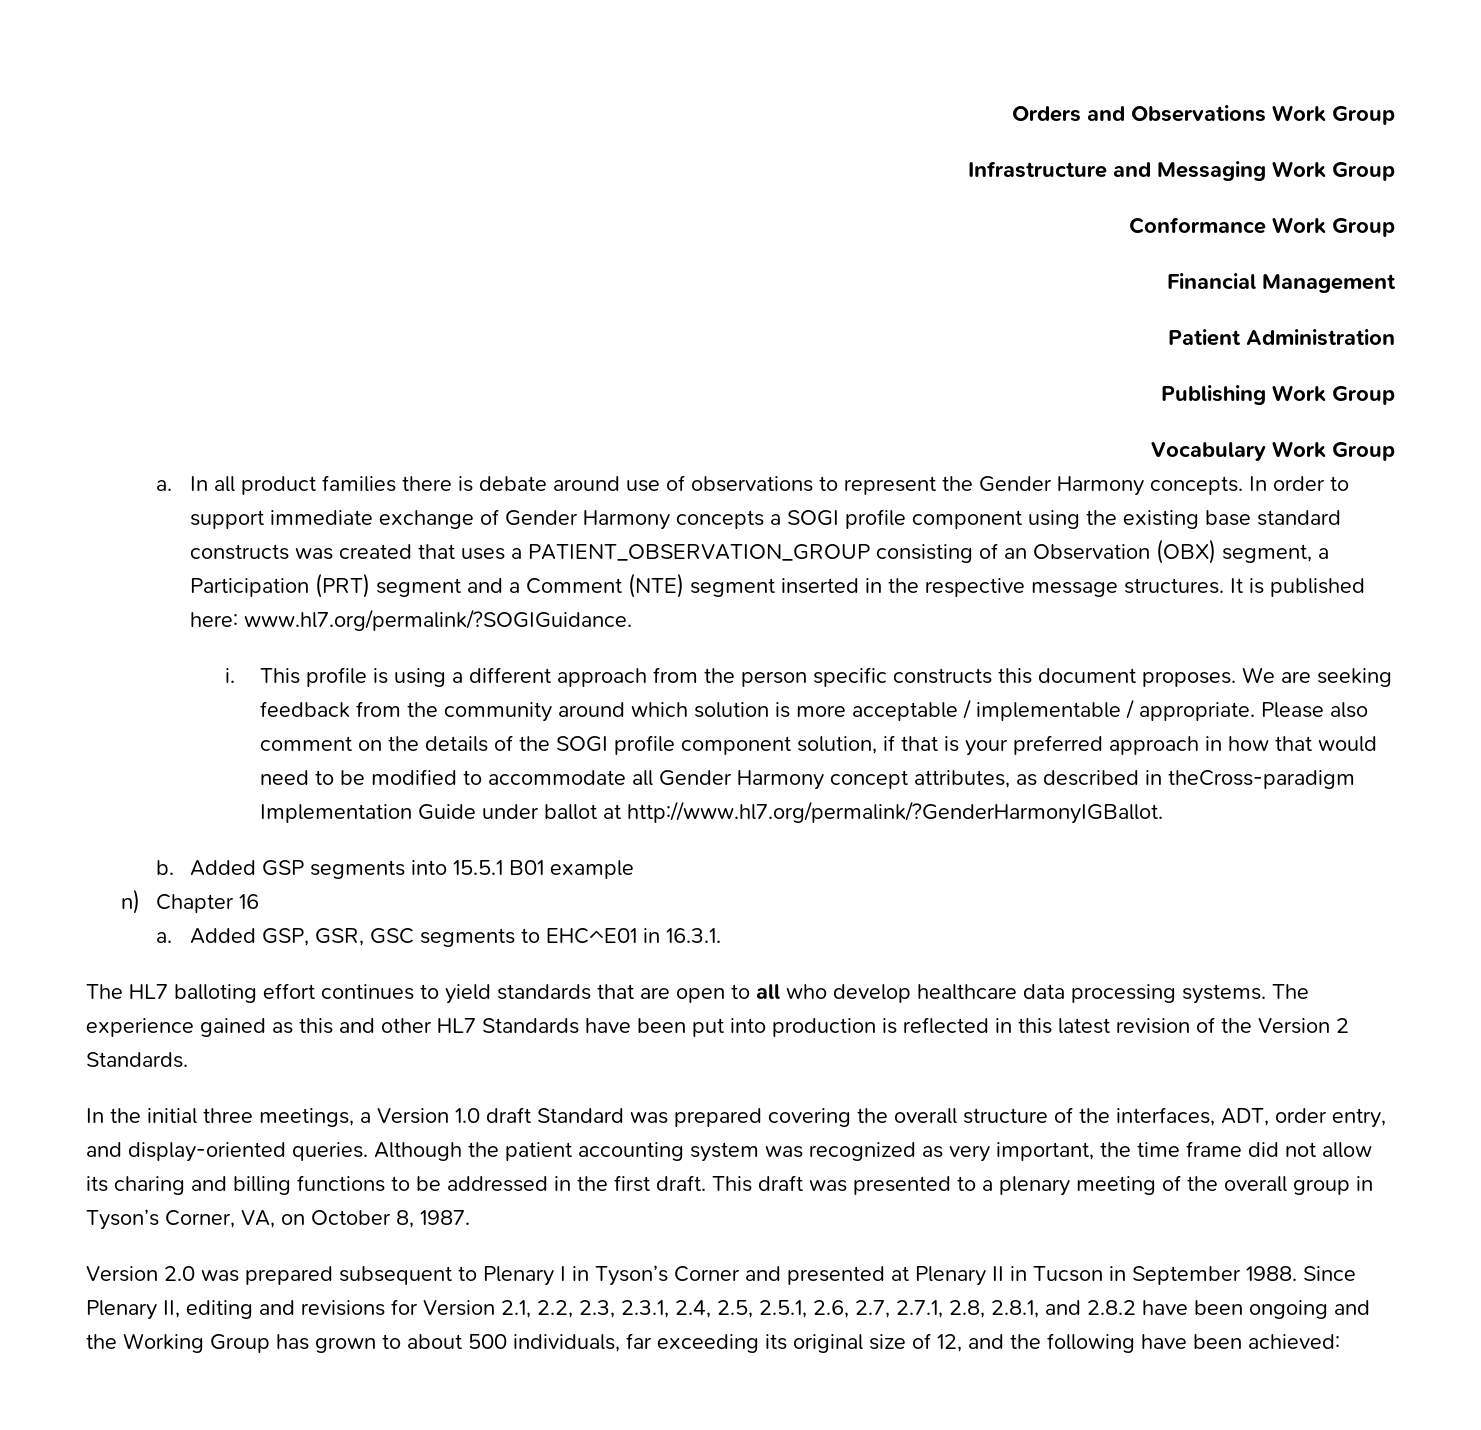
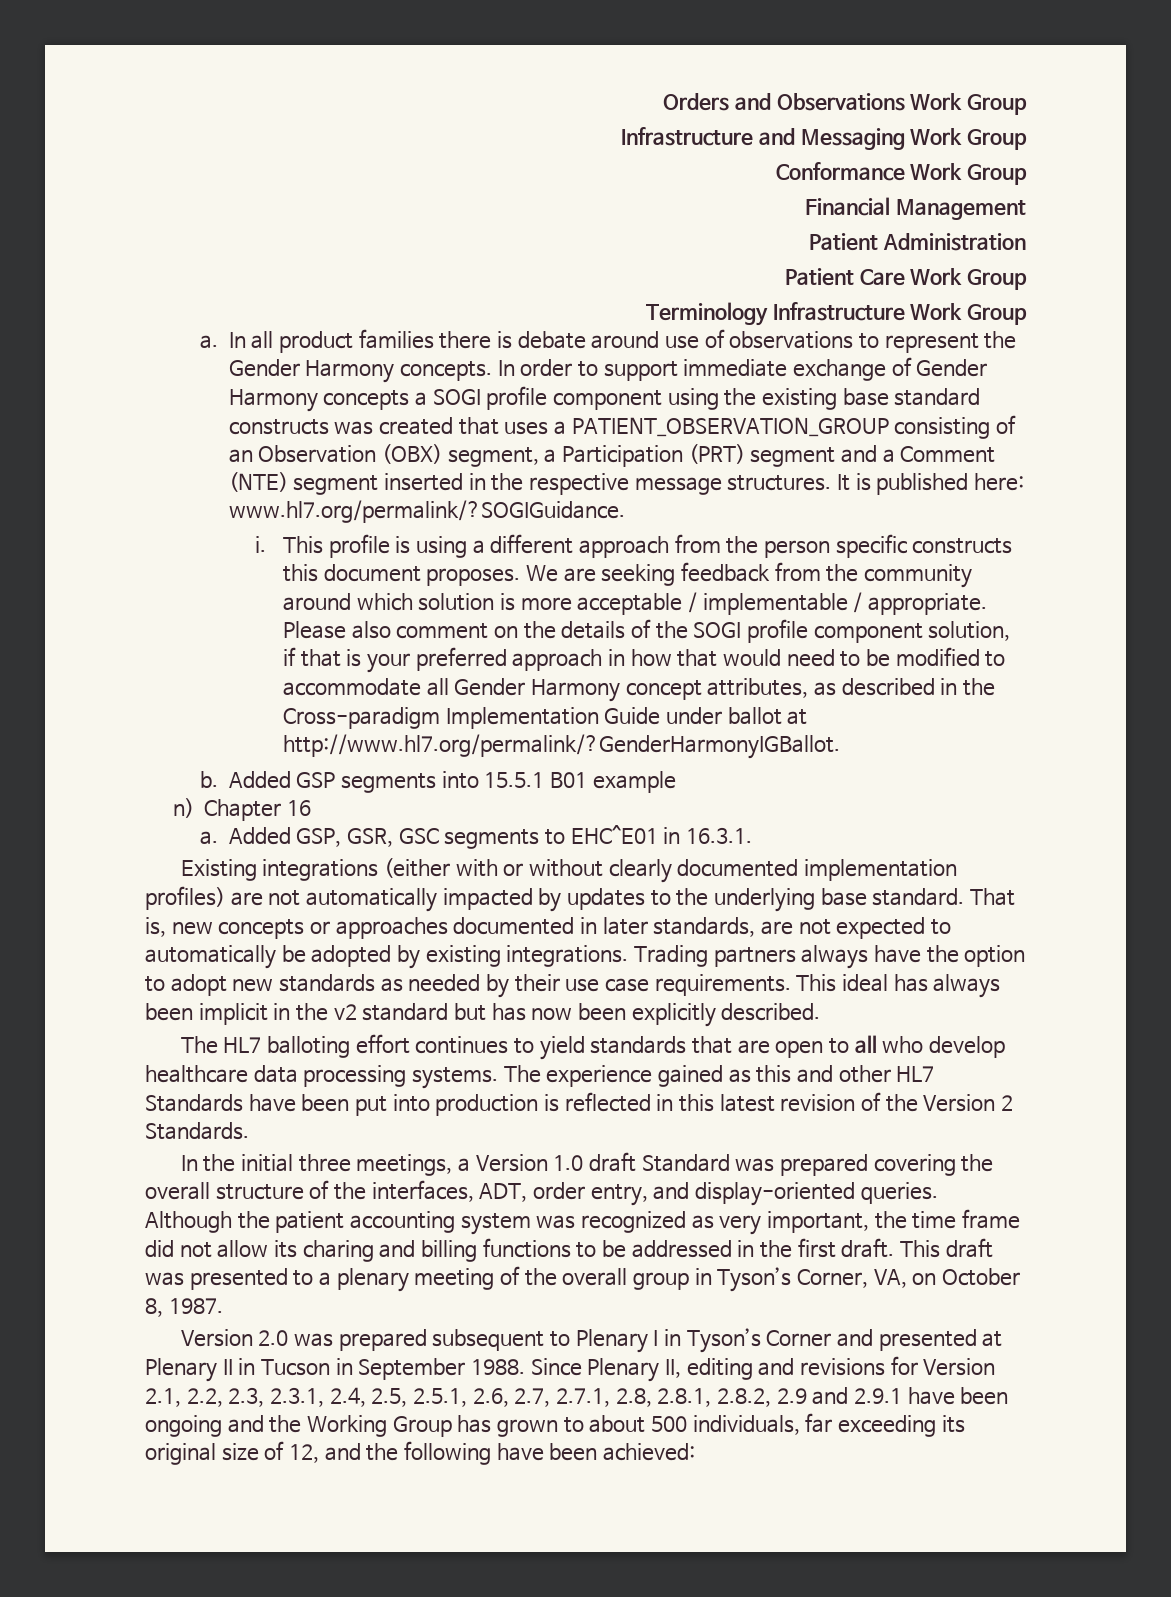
- Publishing Work Group
- Vocabulary Work Group
+ Patient Care Work Group
+ Terminology Infrastructure Work Group
- Please also comment on the details of the SOGI profile component solution, if that is your preferred approach in how that would need to be modified to accommodate all Gender Harmony concept attributes, as described in theCross-paradigm Implementation Guide under ballot at http://www.hl7.org/permalink/?GenderHarmonyIGBallot.
+ Please also comment on the details of the SOGI profile component solution, if that is your preferred approach in how that would need to be modified to accommodate all Gender Harmony concept attributes, as described in the Cross-paradigm Implementation Guide under ballot at http://www.hl7.org/permalink/?GenderHarmonyIGBallot.
+ Existing integrations (either with or without clearly documented implementation profiles) are not automatically impacted by updates to the underlying base standard. That is, new concepts or approaches documented in later standards, are not expected to automatically be adopted by existing integrations. Trading partners always have the option to adopt new standards as needed by their use case requirements. This ideal has always been implicit in the v2 standard but has now been explicitly described.
- Since Plenary II, editing and revisions for Version 2.1, 2.2, 2.3, 2.3.1, 2.4, 2.5, 2.5.1, 2.6, 2.7, 2.7.1, 2.8, 2.8.1, and 2.8.2 have been ongoing and the Working Group has grown to about 500 individuals, far exceeding its original size of 12, and the following have been achieved:
+ Since Plenary II, editing and revisions for Version 2.1, 2.2, 2.3, 2.3.1, 2.4, 2.5, 2.5.1, 2.6, 2.7, 2.7.1, 2.8, 2.8.1, 2.8.2, 2.9 and 2.9.1 have been ongoing and the Working Group has grown to about 500 individuals, far exceeding its original size of 12, and the following have been achieved:

